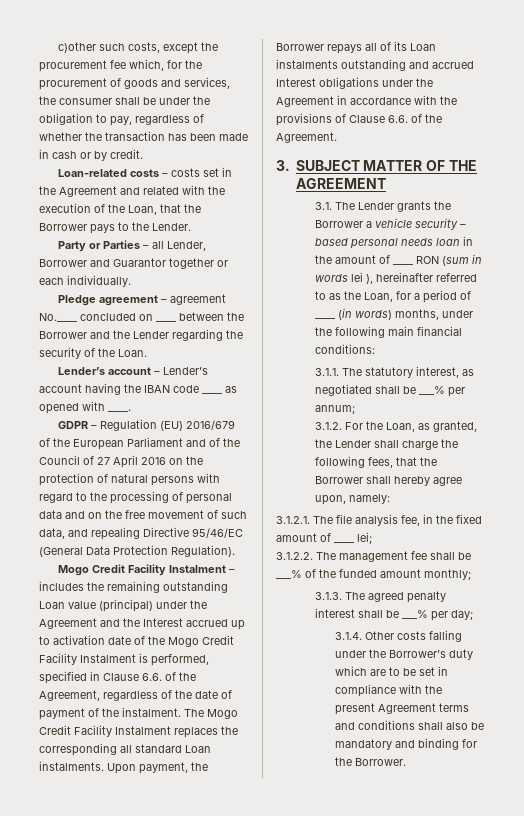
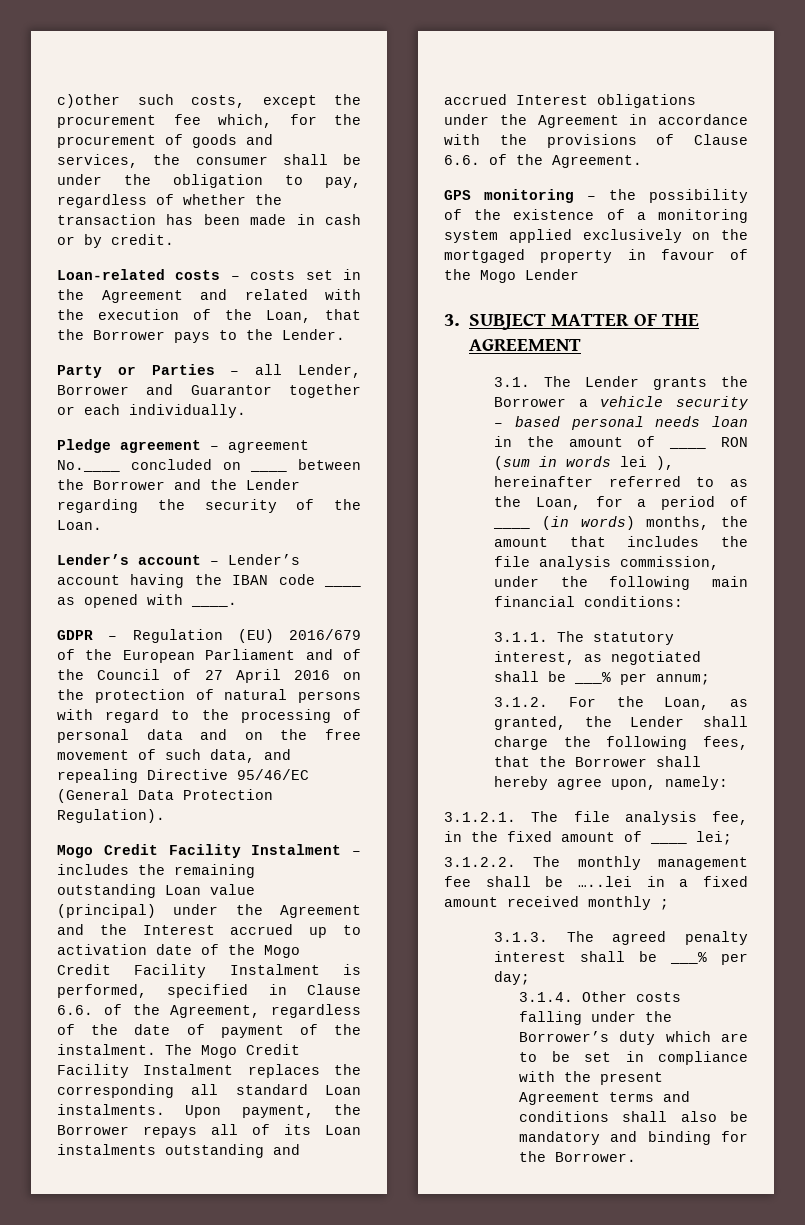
+ GPS monitoring – the possibility of the existence of a monitoring system applied exclusively on the mortgaged property in favour of the Mogo Lender
- 3.1. The Lender grants the Borrower a vehicle security – based personal needs loan in the amount of ____ RON (sum in words lei ), hereinafter referred to as the Loan, for a period of ____ (in words) months, under the following main financial conditions:
+ 3.1. The Lender grants the Borrower a vehicle security – based personal needs loan in the amount of ____ RON (sum in words lei ), hereinafter referred to as the Loan, for a period of ____ (in words) months, the amount that includes the file analysis commission, under the following main financial conditions:
- 3.1.2.2. The management fee shall be ___% of the funded amount monthly;
+ 3.1.2.2. The monthly management fee shall be …..lei in a fixed amount received monthly ;

